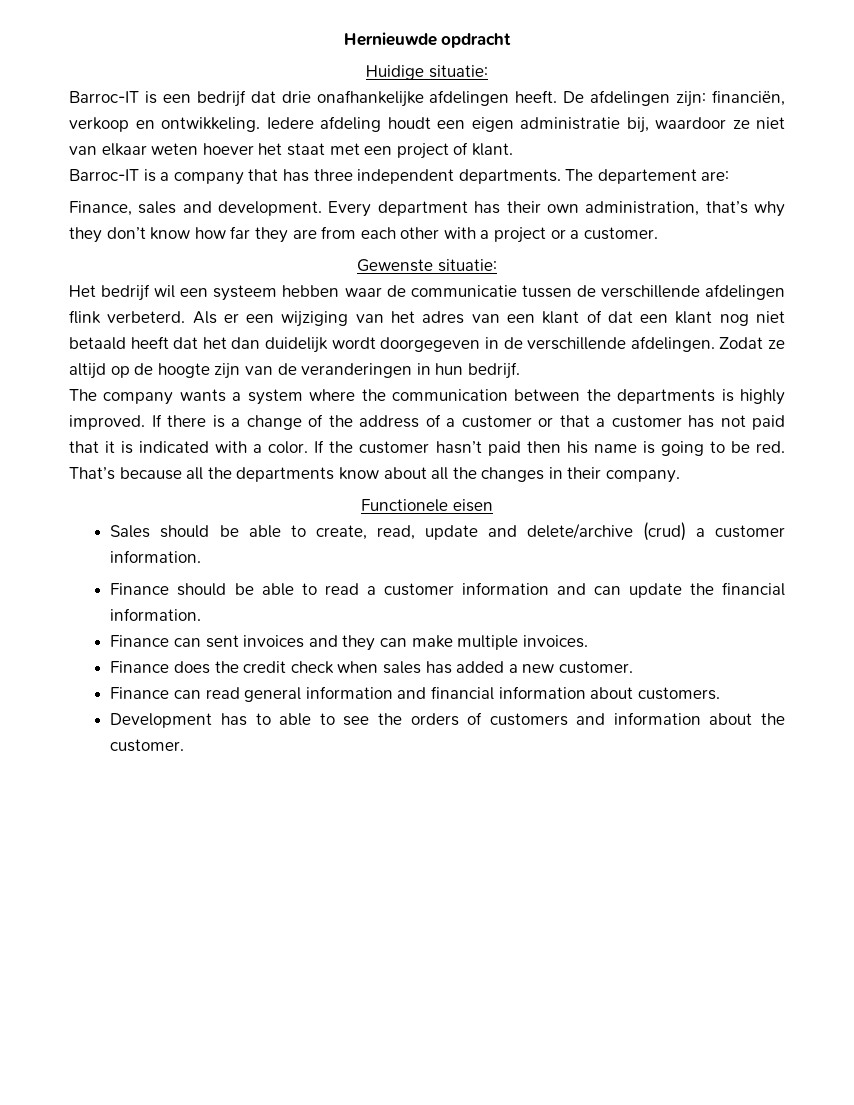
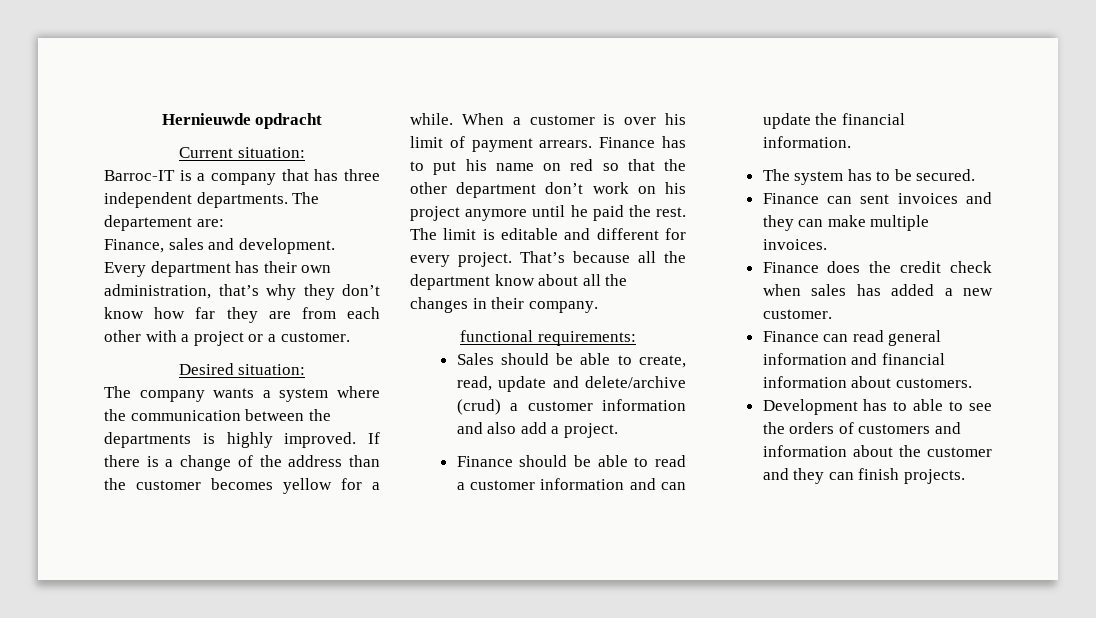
- Huidige situatie:
- Barroc-IT is een bedrijf dat drie onafhankelijke afdelingen heeft. De afdelingen zijn: financiën, verkoop en ontwikkeling. Iedere afdeling houdt een eigen administratie bij, waardoor ze niet van elkaar weten hoever het staat met een project of klant.
+ Current situation:
- Gewenste situatie:
- Het bedrijf wil een systeem hebben waar de communicatie tussen de verschillende afdelingen flink verbeterd. Als er een wijziging van het adres van een klant of dat een klant nog niet betaald heeft dat het dan duidelijk wordt doorgegeven in de verschillende afdelingen. Zodat ze altijd op de hoogte zijn van de veranderingen in hun bedrijf.
+ Desired situation:
- If there is a change of the address of a customer or that a customer has not paid that it is indicated with a color. If the customer hasn’t paid then his name is going to be red.
+ If there is a change of the address than the customer becomes yellow for a while. When a customer is over his limit of payment arrears. Finance has to put his name on red so that the other department don’t work on his project anymore until he paid the rest. The limit is editable and different for every project.
- That’s because all the departments know about all the changes in their company.
+ That’s because all the department know about all the changes in their company.
- Functionele eisen
+ functional requirements:
- Sales should be able to create, read, update and delete/archive (crud) a customer information.
+ Sales should be able to create, read, update and delete/archive (crud) a customer information and also add a project.
+ The system has to be secured.
- Development has to able to see the orders of customers and information about the customer.
+ Development has to able to see the orders of customers and information about the customer and they can finish projects.

